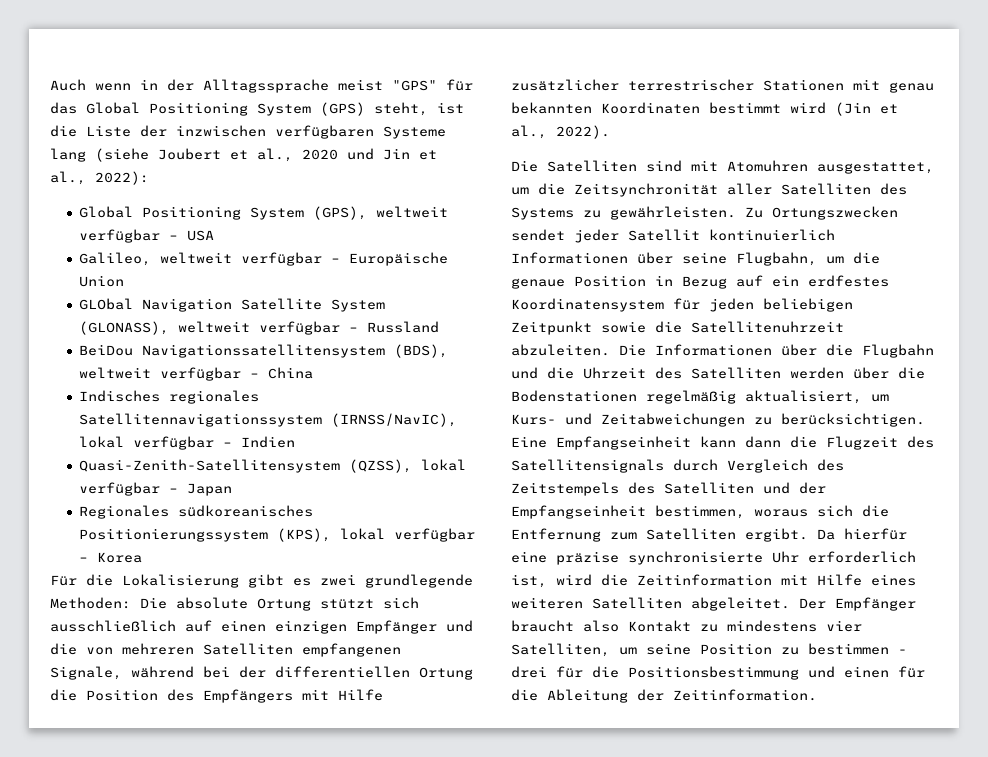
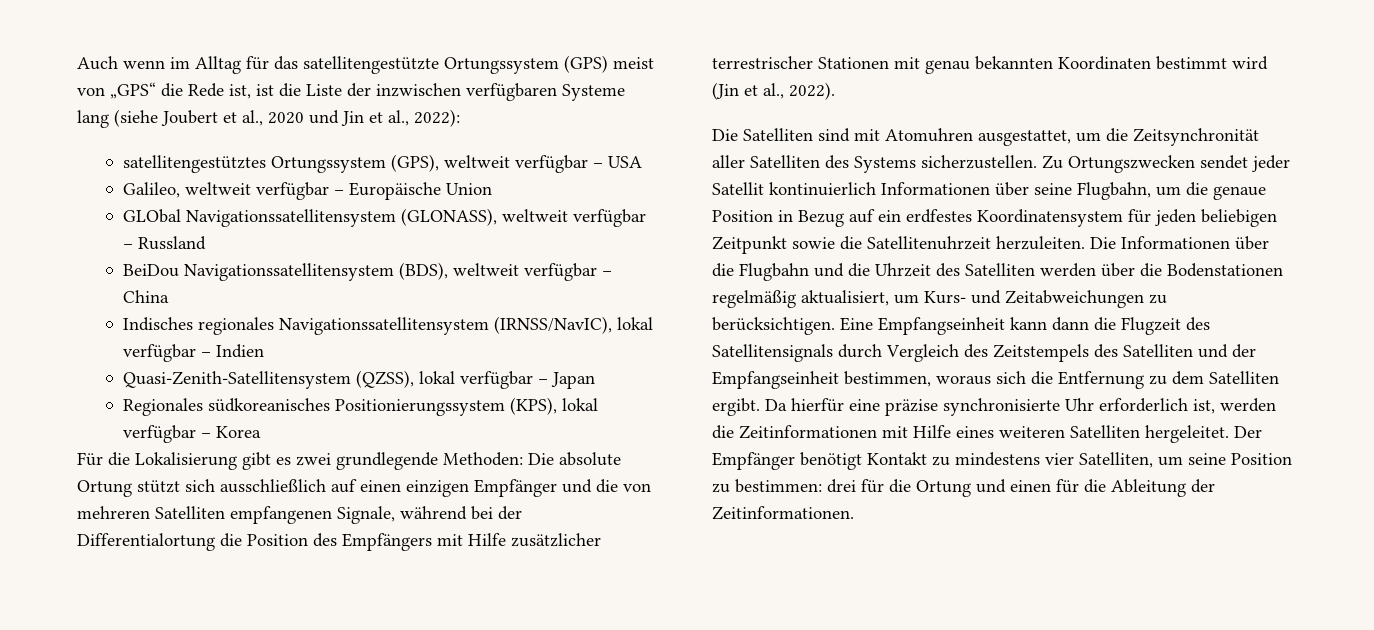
- Auch wenn in der Alltagssprache meist "GPS" für das Global Positioning System (GPS) steht, ist die Liste der inzwischen verfügbaren Systeme lang (siehe Joubert et al., 2020 und Jin et al., 2022):
+ Auch wenn im Alltag für das satellitengestützte Ortungssystem (GPS) meist von „GPS“ die Rede ist, ist die Liste der inzwischen verfügbaren Systeme lang (siehe Joubert et al., 2020 und Jin et al., 2022):
- Global Positioning System (GPS), weltweit verfügbar – USA
+ satellitengestütztes Ortungssystem (GPS), weltweit verfügbar – USA
- GLObal Navigation Satellite System (GLONASS), weltweit verfügbar – Russland
+ GLObal Navigationssatellitensystem (GLONASS), weltweit verfügbar – Russland
- Indisches regionales Satellitennavigationssystem (IRNSS/NavIC), lokal verfügbar – Indien
+ Indisches regionales Navigationssatellitensystem (IRNSS/NavIC), lokal verfügbar – Indien
- Für die Lokalisierung gibt es zwei grundlegende Methoden: Die absolute Ortung stützt sich ausschließlich auf einen einzigen Empfänger und die von mehreren Satelliten empfangenen Signale, während bei der differentiellen Ortung die Position des Empfängers mit Hilfe zusätzlicher terrestrischer Stationen mit genau bekannten Koordinaten bestimmt wird (Jin et al., 2022).
+ Für die Lokalisierung gibt es zwei grundlegende Methoden: Die absolute Ortung stützt sich ausschließlich auf einen einzigen Empfänger und die von mehreren Satelliten empfangenen Signale, während bei der Differentialortung die Position des Empfängers mit Hilfe zusätzlicher terrestrischer Stationen mit genau bekannten Koordinaten bestimmt wird (Jin et al., 2022).
- Die Satelliten sind mit Atomuhren ausgestattet, um die Zeitsynchronität aller Satelliten des Systems zu gewährleisten.
+ Die Satelliten sind mit Atomuhren ausgestattet, um die Zeitsynchronität aller Satelliten des Systems sicherzustellen.
- Zu Ortungszwecken sendet jeder Satellit kontinuierlich Informationen über seine Flugbahn, um die genaue Position in Bezug auf ein erdfestes Koordinatensystem für jeden beliebigen Zeitpunkt sowie die Satellitenuhrzeit abzuleiten.
+ Zu Ortungszwecken sendet jeder Satellit kontinuierlich Informationen über seine Flugbahn, um die genaue Position in Bezug auf ein erdfestes Koordinatensystem für jeden beliebigen Zeitpunkt sowie die Satellitenuhrzeit herzuleiten.
- Eine Empfangseinheit kann dann die Flugzeit des Satellitensignals durch Vergleich des Zeitstempels des Satelliten und der Empfangseinheit bestimmen, woraus sich die Entfernung zum Satelliten ergibt.
+ Eine Empfangseinheit kann dann die Flugzeit des Satellitensignals durch Vergleich des Zeitstempels des Satelliten und der Empfangseinheit bestimmen, woraus sich die Entfernung zu dem Satelliten ergibt.
- Da hierfür eine präzise synchronisierte Uhr erforderlich ist, wird die Zeitinformation mit Hilfe eines weiteren Satelliten abgeleitet.
+ Da hierfür eine präzise synchronisierte Uhr erforderlich ist, werden die Zeitinformationen mit Hilfe eines weiteren Satelliten hergeleitet.
- Der Empfänger braucht also Kontakt zu mindestens vier Satelliten, um seine Position zu bestimmen - drei für die Positionsbestimmung und einen für die Ableitung der Zeitinformation.
+ Der Empfänger benötigt Kontakt zu mindestens vier Satelliten, um seine Position zu bestimmen: drei für die Ortung und einen für die Ableitung der Zeitinformationen.

